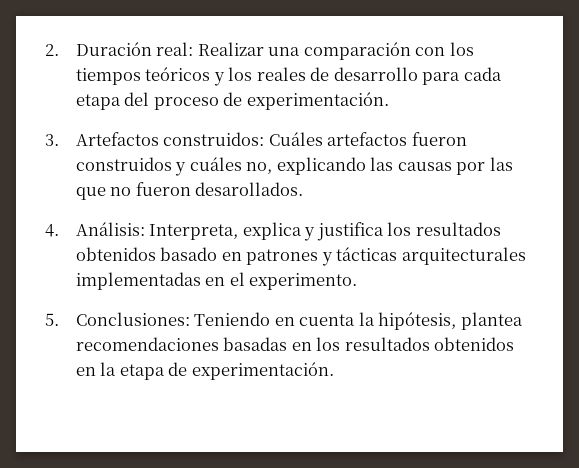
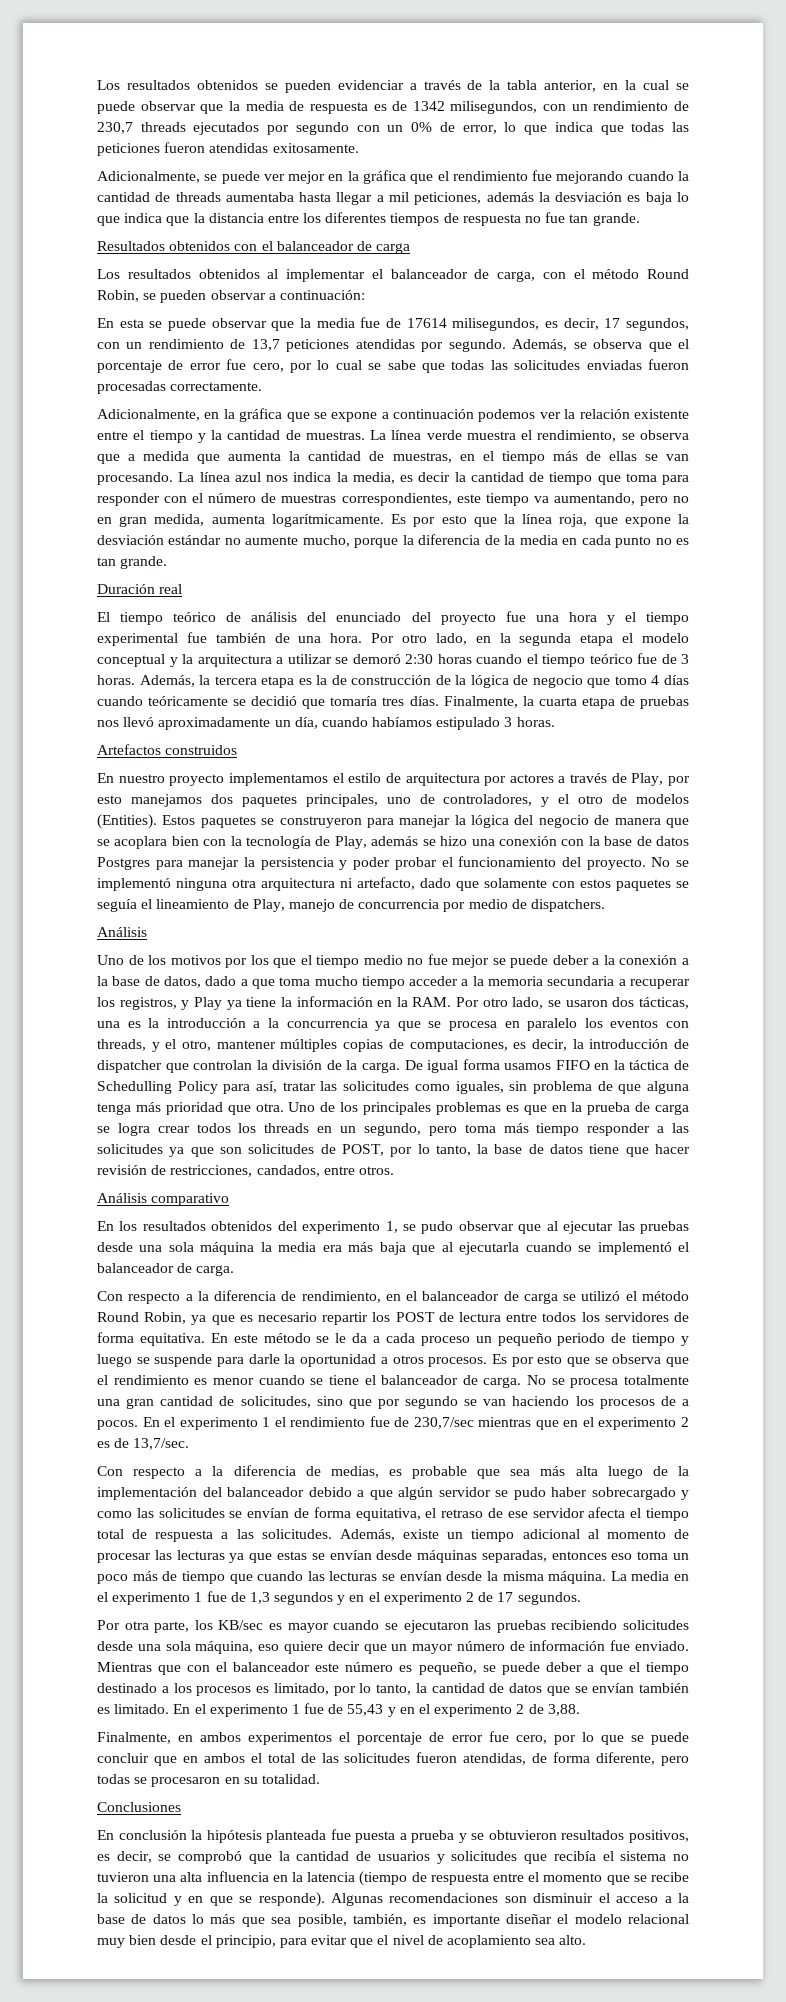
- 2. Duración real: Realizar una comparación con los tiempos teóricos y los reales de desarrollo para cada etapa del proceso de experimentación.
- 3. Artefactos construidos: Cuáles artefactos fueron construidos y cuáles no, explicando las causas por las que no fueron desarollados.
- 4. Análisis: Interpreta, explica y justifica los resultados obtenidos basado en patrones y tácticas arquitecturales implementadas en el experimento.
- 5. Conclusiones: Teniendo en cuenta la hipótesis, plantea recomendaciones basadas en los resultados obtenidos en la etapa de experimentación.
+ Los resultados obtenidos se pueden evidenciar a través de la tabla anterior, en la cual se puede observar que la media de respuesta es de 1342 milisegundos, con un rendimiento de 230,7 threads ejecutados por segundo con un 0% de error, lo que indica que todas las peticiones fueron atendidas exitosamente.
+ Adicionalmente, se puede ver mejor en la gráfica que el rendimiento fue mejorando cuando la cantidad de threads aumentaba hasta llegar a mil peticiones, además la desviación es baja lo que indica que la distancia entre los diferentes tiempos de respuesta no fue tan grande.
+ Resultados obtenidos con el balanceador de carga
+ Los resultados obtenidos al implementar el balanceador de carga, con el método Round Robin, se pueden observar a continuación:
+ En esta se puede observar que la media fue de 17614 milisegundos, es decir, 17 segundos, con un rendimiento de 13,7 peticiones atendidas por segundo. Además, se observa que el porcentaje de error fue cero, por lo cual se sabe que todas las solicitudes enviadas fueron procesadas correctamente.
+ Adicionalmente, en la gráfica que se expone a continuación podemos ver la relación existente entre el tiempo y la cantidad de muestras. La línea verde muestra el rendimiento, se observa que a medida que aumenta la cantidad de muestras, en el tiempo más de ellas se van procesando. La línea azul nos indica la media, es decir la cantidad de tiempo que toma para responder con el número de muestras correspondientes, este tiempo va aumentando, pero no en gran medida, aumenta logarítmicamente. Es por esto que la línea roja, que expone la desviación estándar no aumente mucho, porque la diferencia de la media en cada punto no es tan grande.
+ Duración real
+ El tiempo teórico de análisis del enunciado del proyecto fue una hora y el tiempo experimental fue también de una hora. Por otro lado, en la segunda etapa el modelo conceptual y la arquitectura a utilizar se demoró 2:30 horas cuando el tiempo teórico fue de 3 horas. Además, la tercera etapa es la de construcción de la lógica de negocio que tomo 4 días cuando teóricamente se decidió que tomaría tres días. Finalmente, la cuarta etapa de pruebas nos llevó aproximadamente un día, cuando habíamos estipulado 3 horas.
+ Artefactos construidos
+ En nuestro proyecto implementamos el estilo de arquitectura por actores a través de Play, por esto manejamos dos paquetes principales, uno de controladores, y el otro de modelos (Entities). Estos paquetes se construyeron para manejar la lógica del negocio de manera que se acoplara bien con la tecnología de Play, además se hizo una conexión con la base de datos Postgres para manejar la persistencia y poder probar el funcionamiento del proyecto. No se implementó ninguna otra arquitectura ni artefacto, dado que solamente con estos paquetes se seguía el lineamiento de Play, manejo de concurrencia por medio de dispatchers.
+ Análisis
+ Uno de los motivos por los que el tiempo medio no fue mejor se puede deber a la conexión a la base de datos, dado a que toma mucho tiempo acceder a la memoria secundaria a recuperar los registros, y Play ya tiene la información en la RAM. Por otro lado, se usaron dos tácticas, una es la introducción a la concurrencia ya que se procesa en paralelo los eventos con threads, y el otro, mantener múltiples copias de computaciones, es decir, la introducción de dispatcher que controlan la división de la carga. De igual forma usamos FIFO en la táctica de Schedulling Policy para así, tratar las solicitudes como iguales, sin problema de que alguna tenga más prioridad que otra. Uno de los principales problemas es que en la prueba de carga se logra crear todos los threads en un segundo, pero toma más tiempo responder a las solicitudes ya que son solicitudes de POST, por lo tanto, la base de datos tiene que hacer revisión de restricciones, candados, entre otros.
+ Análisis comparativo
+ En los resultados obtenidos del experimento 1, se pudo observar que al ejecutar las pruebas desde una sola máquina la media era más baja que al ejecutarla cuando se implementó el balanceador de carga.
+ Con respecto a la diferencia de rendimiento, en el balanceador de carga se utilizó el método Round Robin, ya que es necesario repartir los POST de lectura entre todos los servidores de forma equitativa. En este método se le da a cada proceso un pequeño periodo de tiempo y luego se suspende para darle la oportunidad a otros procesos. Es por esto que se observa que el rendimiento es menor cuando se tiene el balanceador de carga. No se procesa totalmente una gran cantidad de solicitudes, sino que por segundo se van haciendo los procesos de a pocos. En el experimento 1 el rendimiento fue de 230,7/sec mientras que en el experimento 2 es de 13,7/sec.
+ Con respecto a la diferencia de medias, es probable que sea más alta luego de la implementación del balanceador debido a que algún servidor se pudo haber sobrecargado y como las solicitudes se envían de forma equitativa, el retraso de ese servidor afecta el tiempo total de respuesta a las solicitudes. Además, existe un tiempo adicional al momento de procesar las lecturas ya que estas se envían desde máquinas separadas, entonces eso toma un poco más de tiempo que cuando las lecturas se envían desde la misma máquina. La media en el experimento 1 fue de 1,3 segundos y en el experimento 2 de 17 segundos.
+ Por otra parte, los KB/sec es mayor cuando se ejecutaron las pruebas recibiendo solicitudes desde una sola máquina, eso quiere decir que un mayor número de información fue enviado. Mientras que con el balanceador este número es pequeño, se puede deber a que el tiempo destinado a los procesos es limitado, por lo tanto, la cantidad de datos que se envían también es limitado. En el experimento 1 fue de 55,43 y en el experimento 2 de 3,88.
+ Finalmente, en ambos experimentos el porcentaje de error fue cero, por lo que se puede concluir que en ambos el total de las solicitudes fueron atendidas, de forma diferente, pero todas se procesaron en su totalidad.
+ Conclusiones
+ En conclusión la hipótesis planteada fue puesta a prueba y se obtuvieron resultados positivos, es decir, se comprobó que la cantidad de usuarios y solicitudes que recibía el sistema no tuvieron una alta influencia en la latencia (tiempo de respuesta entre el momento que se recibe la solicitud y en que se responde). Algunas recomendaciones son disminuir el acceso a la base de datos lo más que sea posible, también, es importante diseñar el modelo relacional muy bien desde el principio, para evitar que el nivel de acoplamiento sea alto.

